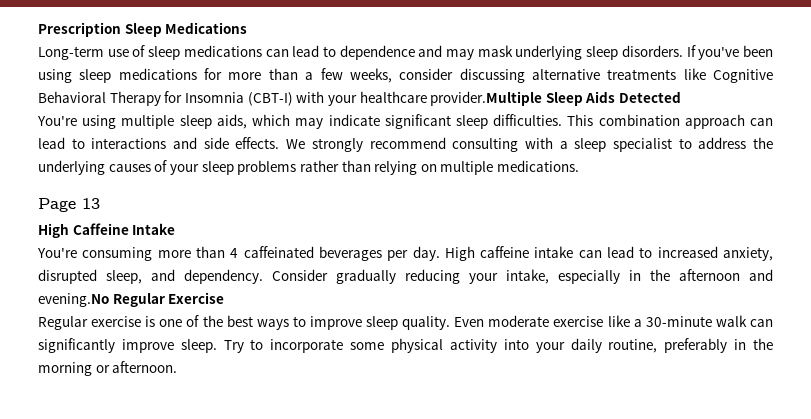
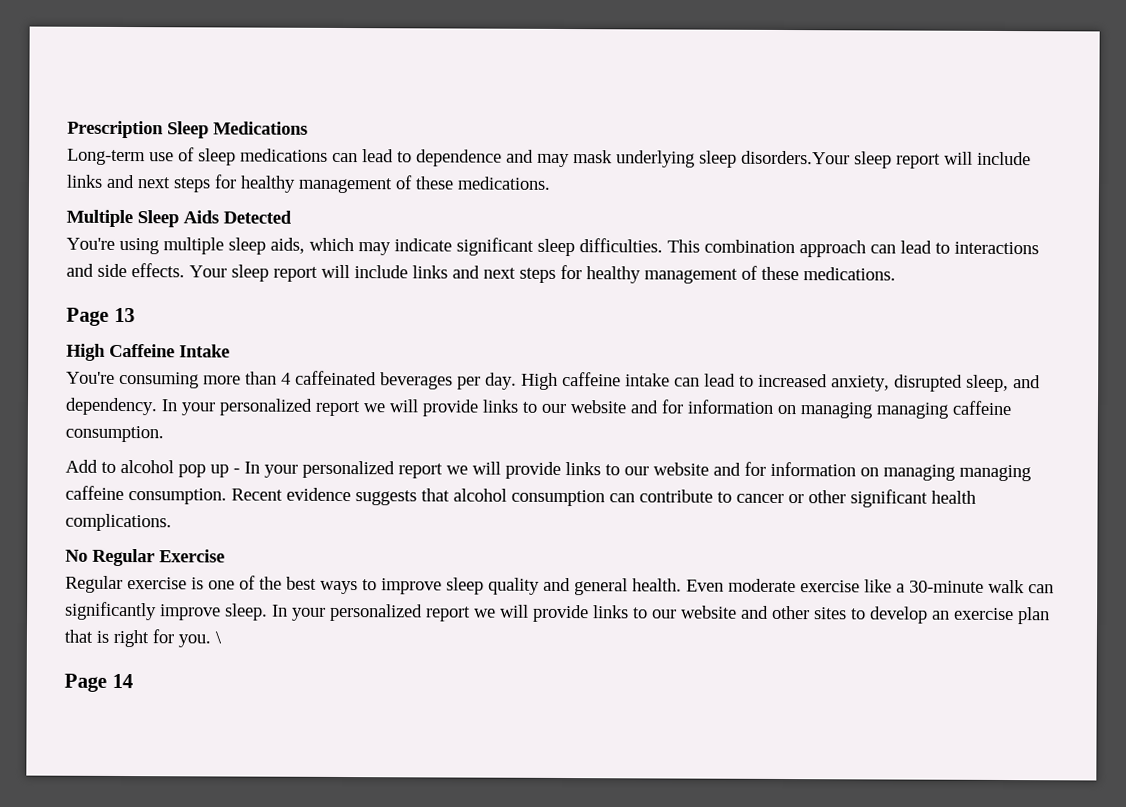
- Long-term use of sleep medications can lead to dependence and may mask underlying sleep disorders. If you've been using sleep medications for more than a few weeks, consider discussing alternative treatments like Cognitive Behavioral Therapy for Insomnia (CBT-I) with your healthcare provider.Multiple Sleep Aids Detected
+ Long-term use of sleep medications can lead to dependence and may mask underlying sleep disorders.Your sleep report will include links and next steps for healthy management of these medications.
+ Multiple Sleep Aids Detected
- We strongly recommend consulting with a sleep specialist to address the underlying causes of your sleep problems rather than relying on multiple medications.
+ Your sleep report will include links and next steps for healthy management of these medications.
- High caffeine intake can lead to increased anxiety, disrupted sleep, and dependency. Consider gradually reducing your intake, especially in the afternoon and evening.No Regular Exercise
+ High caffeine intake can lead to increased anxiety, disrupted sleep, and dependency. In your personalized report we will provide links to our website and for information on managing managing caffeine consumption.
+ Add to alcohol pop up - In your personalized report we will provide links to our website and for information on managing managing caffeine consumption. Recent evidence suggests that alcohol consumption can contribute to cancer or other significant health complications.
+ No Regular Exercise
- Regular exercise is one of the best ways to improve sleep quality.
+ Regular exercise is one of the best ways to improve sleep quality and general health.
- Try to incorporate some physical activity into your daily routine, preferably in the morning or afternoon.
+ In your personalized report we will provide links to our website and other sites to develop an exercise plan that is right for you. \
+ Page 14

